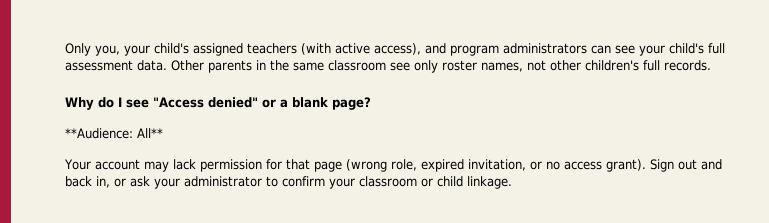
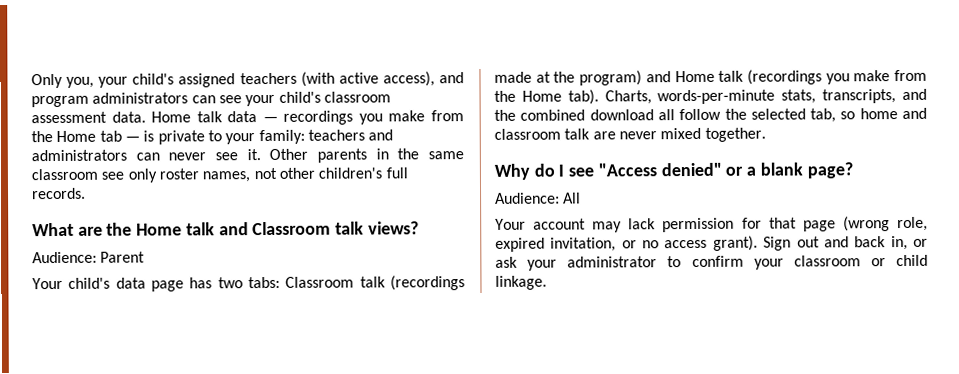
- Only you, your child's assigned teachers (with active access), and program administrators can see your child's full assessment data.
+ Only you, your child's assigned teachers (with active access), and program administrators can see your child's classroom assessment data.
+ Home talk data — recordings you make from the Home tab — is private to your family: teachers and administrators can never see it.
+ What are the Home talk and Classroom talk views?
+ Audience: Parent
+ Your child's data page has two tabs: Classroom talk (recordings made at the program) and Home talk (recordings you make from the Home tab). Charts, words-per-minute stats, transcripts, and the combined download all follow the selected tab, so home and classroom talk are never mixed together.
- **Audience: All**
+ Audience: All

